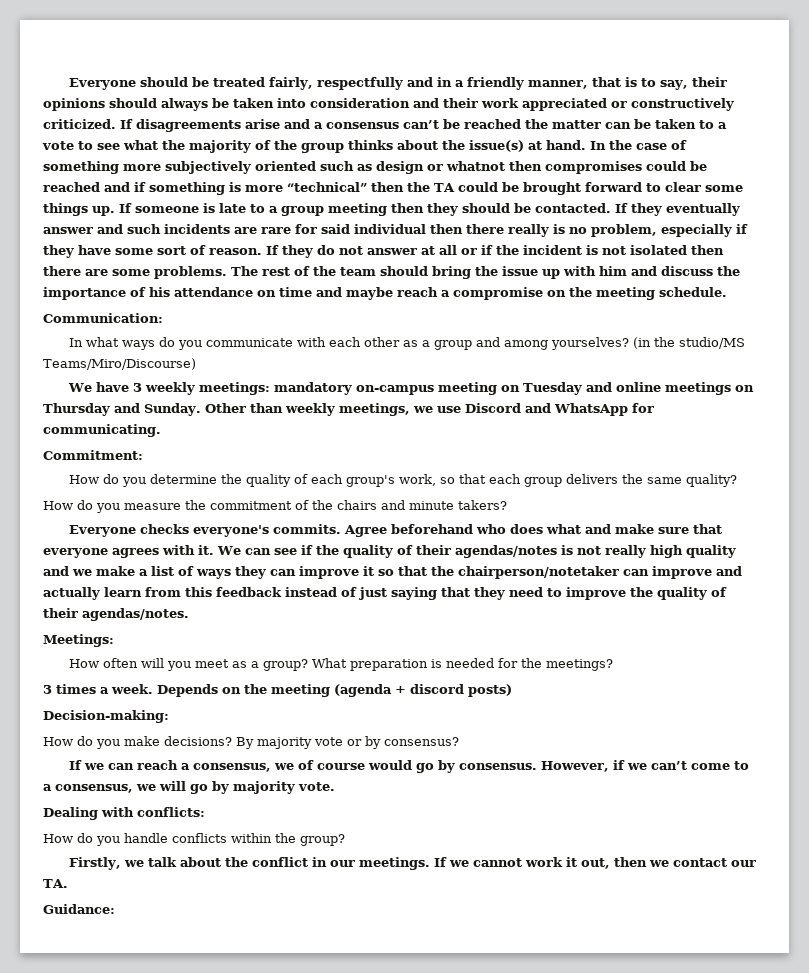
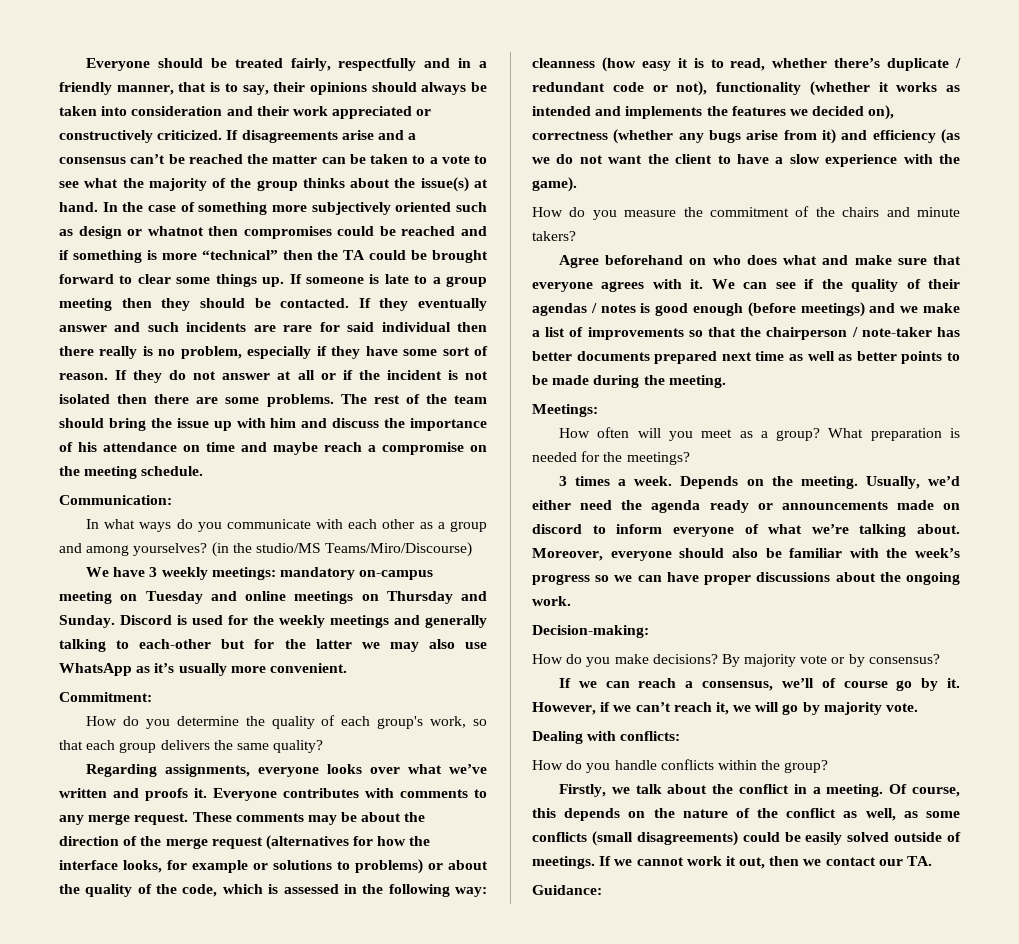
- Other than weekly meetings, we use Discord and WhatsApp for communicating.
+ Discord is used for the weekly meetings and generally talking to each-other but for the latter we may also use WhatsApp as it’s usually more convenient.
+ Regarding assignments, everyone looks over what we’ve written and proofs it. Everyone contributes with comments to any merge request. These comments may be about the direction of the merge request (alternatives for how the interface looks, for example or solutions to problems) or about the quality of the code, which is assessed in the following way: cleanness (how easy it is to read, whether there’s duplicate / redundant code or not), functionality (whether it works as intended and implements the features we decided on), correctness (whether any bugs arise from it) and efficiency (as we do not want the client to have a slow experience with the game).
- Everyone checks everyone's commits. Agree beforehand who does what and make sure that everyone agrees with it.
+ Agree beforehand on who does what and make sure that everyone agrees with it.
- We can see if the quality of their agendas/notes is not really high quality and we make a list of ways they can improve it so that the chairperson/notetaker can improve and actually learn from this feedback instead of just saying that they need to improve the quality of their agendas/notes.
+ We can see if the quality of their agendas / notes is good enough (before meetings) and we make a list of improvements so that the chairperson / note-taker has better documents prepared next time as well as better points to be made during the meeting.
- Depends on the meeting (agenda + discord posts)
+ Depends on the meeting. Usually, we’d either need the agenda ready or announcements made on discord to inform everyone of what we’re talking about. Moreover, everyone should also be familiar with the week’s progress so we can have proper discussions about the ongoing work.
- If we can reach a consensus, we of course would go by consensus.
+ If we can reach a consensus, we’ll of course go by it.
- However, if we can’t come to a consensus, we will go by majority vote.
+ However, if we can’t reach it, we will go by majority vote.
- Firstly, we talk about the conflict in our meetings.
+ Firstly, we talk about the conflict in a meeting. Of course, this depends on the nature of the conflict as well, as some conflicts (small disagreements) could be easily solved outside of meetings.

